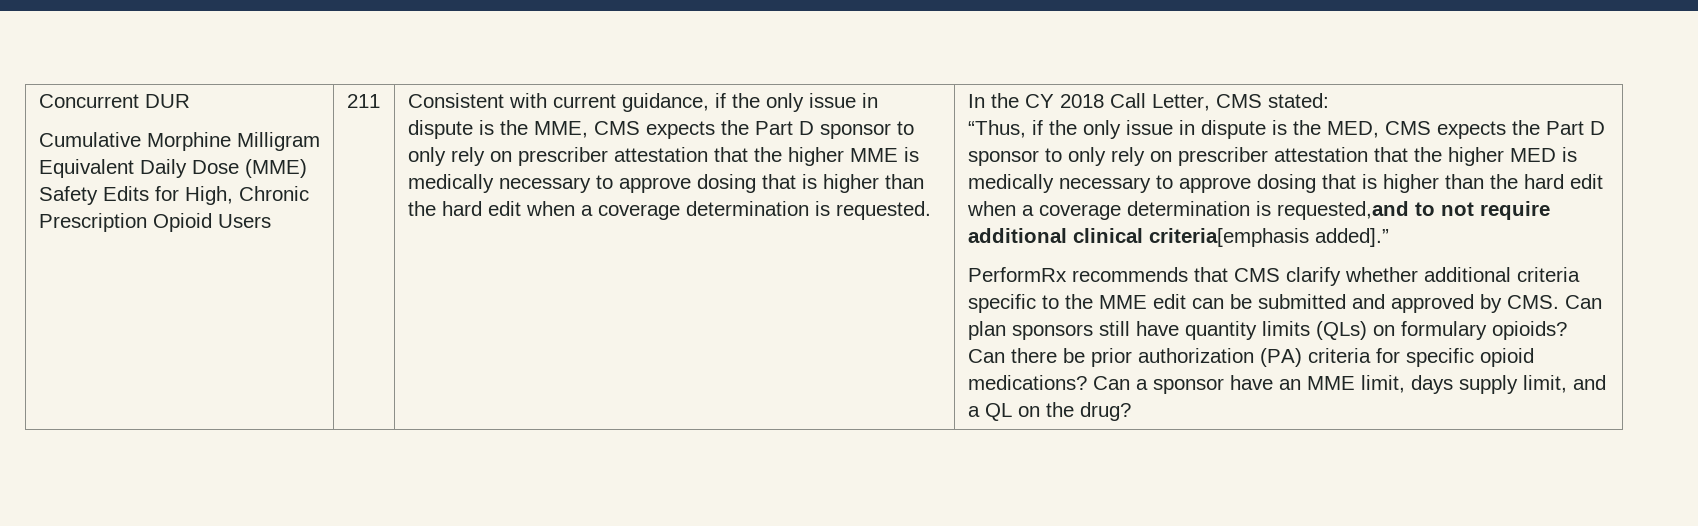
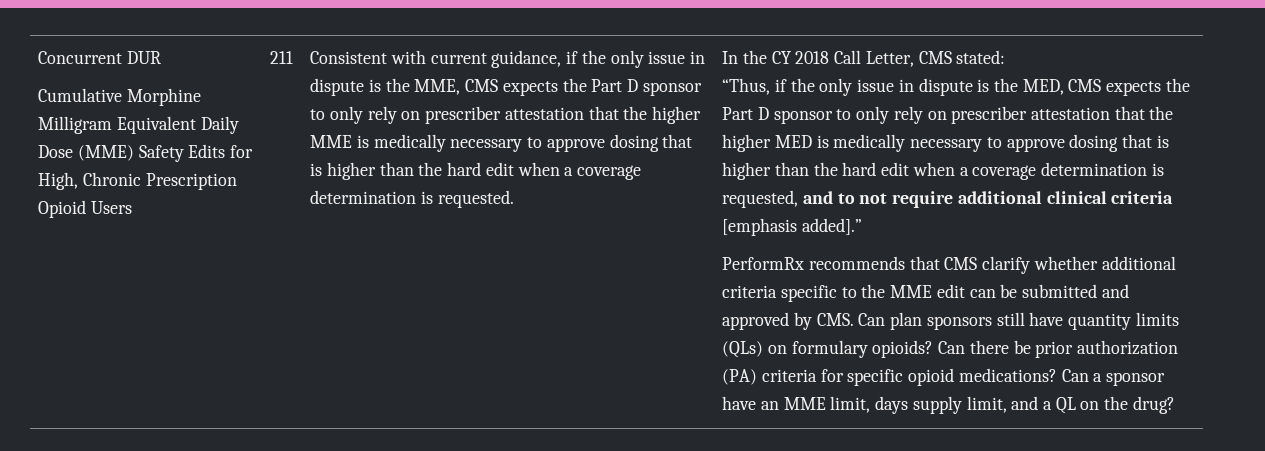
- “Thus, if the only issue in dispute is the MED, CMS expects the Part D sponsor to only rely on prescriber attestation that the higher MED is medically necessary to approve dosing that is higher than the hard edit when a coverage determination is requested,and to not require additional clinical criteria[emphasis added].”
+ “Thus, if the only issue in dispute is the MED, CMS expects the Part D sponsor to only rely on prescriber attestation that the higher MED is medically necessary to approve dosing that is higher than the hard edit when a coverage determination is requested, and to not require additional clinical criteria [emphasis added].”

